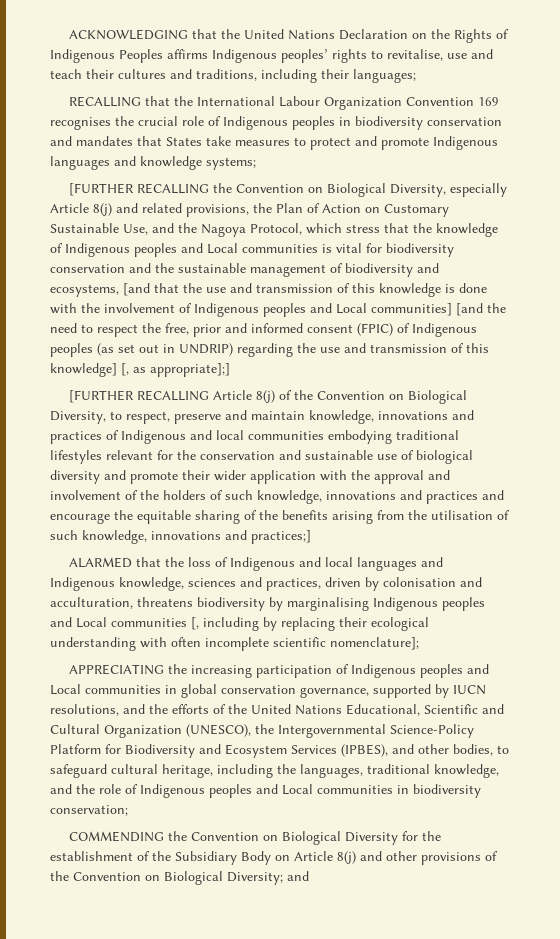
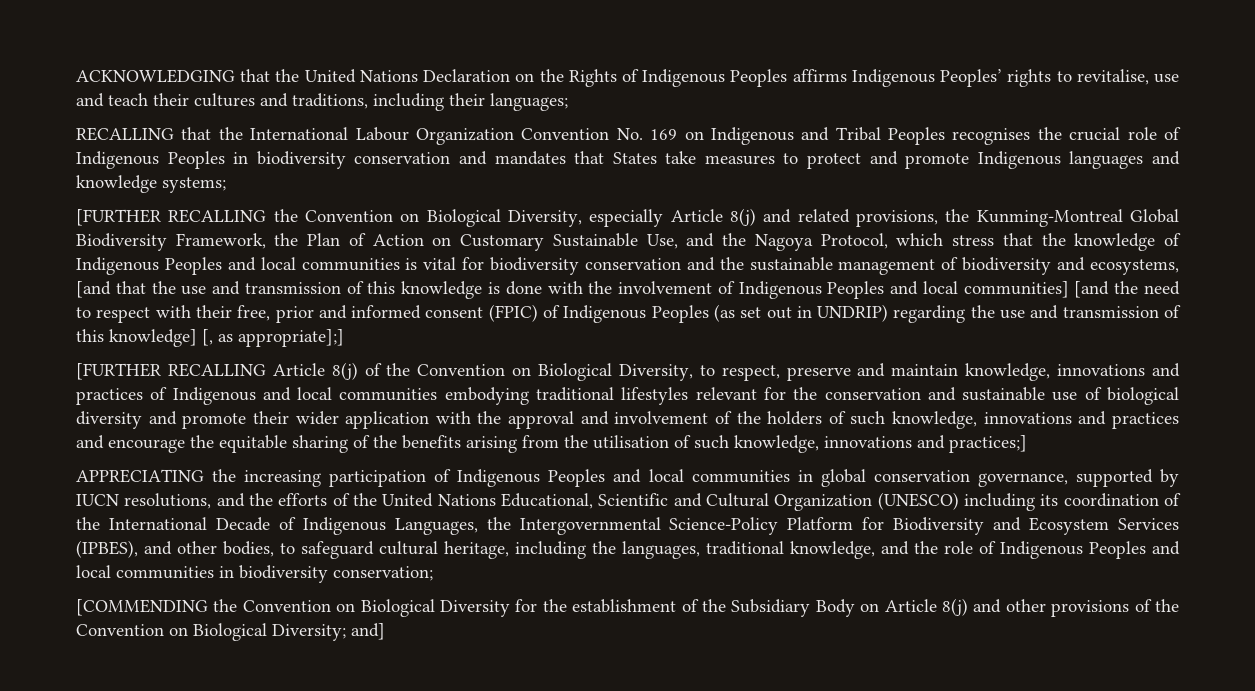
- ACKNOWLEDGING that the United Nations Declaration on the Rights of Indigenous Peoples affirms Indigenous peoples’ rights to revitalise, use and teach their cultures and traditions, including their languages;
+ ACKNOWLEDGING that the United Nations Declaration on the Rights of Indigenous Peoples affirms Indigenous Peoples’ rights to revitalise, use and teach their cultures and traditions, including their languages;
- RECALLING that the International Labour Organization Convention 169 recognises the crucial role of Indigenous peoples in biodiversity conservation and mandates that States take measures to protect and promote Indigenous languages and knowledge systems;
+ RECALLING that the International Labour Organization Convention No. 169 on Indigenous and Tribal Peoples recognises the crucial role of Indigenous Peoples in biodiversity conservation and mandates that States take measures to protect and promote Indigenous languages and knowledge systems;
- [FURTHER RECALLING the Convention on Biological Diversity, especially Article 8(j) and related provisions, the Plan of Action on Customary Sustainable Use, and the Nagoya Protocol, which stress that the knowledge of Indigenous peoples and Local communities is vital for biodiversity conservation and the sustainable management of biodiversity and ecosystems, [and that the use and transmission of this knowledge is done with the involvement of Indigenous peoples and Local communities] [and the need to respect the free, prior and informed consent (FPIC) of Indigenous peoples (as set out in UNDRIP) regarding the use and transmission of this knowledge] [, as appropriate];]
+ [FURTHER RECALLING the Convention on Biological Diversity, especially Article 8(j) and related provisions, the Kunming-Montreal Global Biodiversity Framework, the Plan of Action on Customary Sustainable Use, and the Nagoya Protocol, which stress that the knowledge of Indigenous Peoples and local communities is vital for biodiversity conservation and the sustainable management of biodiversity and ecosystems, [and that the use and transmission of this knowledge is done with the involvement of Indigenous Peoples and local communities] [and the need to respect with their free, prior and informed consent (FPIC) of Indigenous Peoples (as set out in UNDRIP) regarding the use and transmission of this knowledge] [, as appropriate];]
- ALARMED that the loss of Indigenous and local languages and Indigenous knowledge, sciences and practices, driven by colonisation and acculturation, threatens biodiversity by marginalising Indigenous peoples and Local communities [, including by replacing their ecological understanding with often incomplete scientific nomenclature];
- APPRECIATING the increasing participation of Indigenous peoples and Local communities in global conservation governance, supported by IUCN resolutions, and the efforts of the United Nations Educational, Scientific and Cultural Organization (UNESCO), the Intergovernmental Science-Policy Platform for Biodiversity and Ecosystem Services (IPBES), and other bodies, to safeguard cultural heritage, including the languages, traditional knowledge, and the role of Indigenous peoples and Local communities in biodiversity conservation;
+ APPRECIATING the increasing participation of Indigenous Peoples and local communities in global conservation governance, supported by IUCN resolutions, and the efforts of the United Nations Educational, Scientific and Cultural Organization (UNESCO) including its coordination of the International Decade of Indigenous Languages, the Intergovernmental Science-Policy Platform for Biodiversity and Ecosystem Services (IPBES), and other bodies, to safeguard cultural heritage, including the languages, traditional knowledge, and the role of Indigenous Peoples and local communities in biodiversity conservation;
- COMMENDING the Convention on Biological Diversity for the establishment of the Subsidiary Body on Article 8(j) and other provisions of the Convention on Biological Diversity; and
+ [COMMENDING the Convention on Biological Diversity for the establishment of the Subsidiary Body on Article 8(j) and other provisions of the Convention on Biological Diversity; and]

